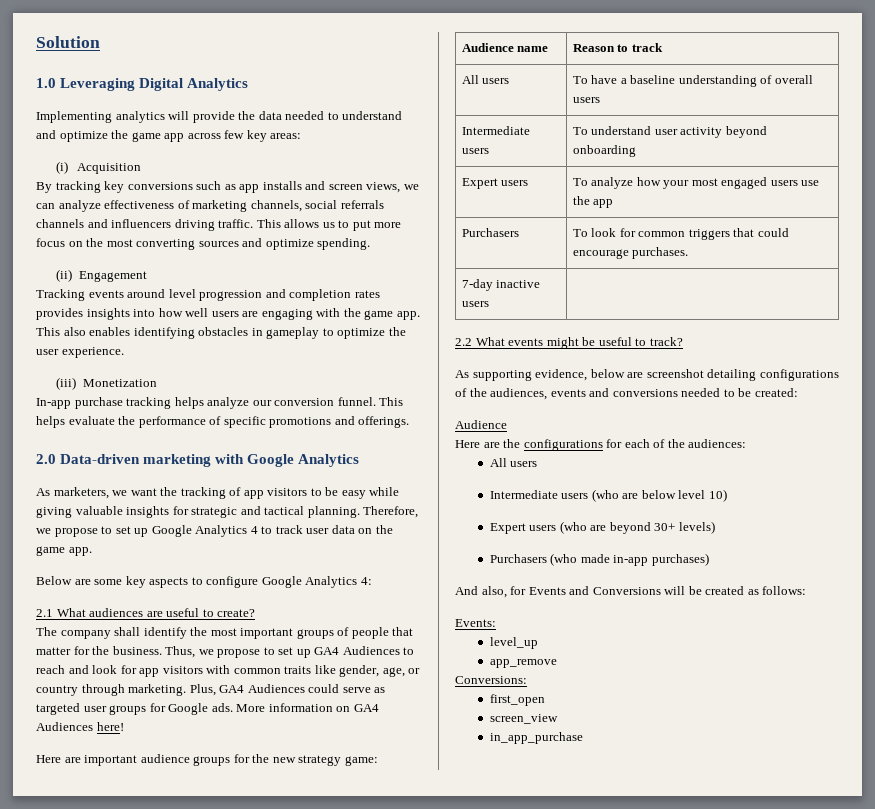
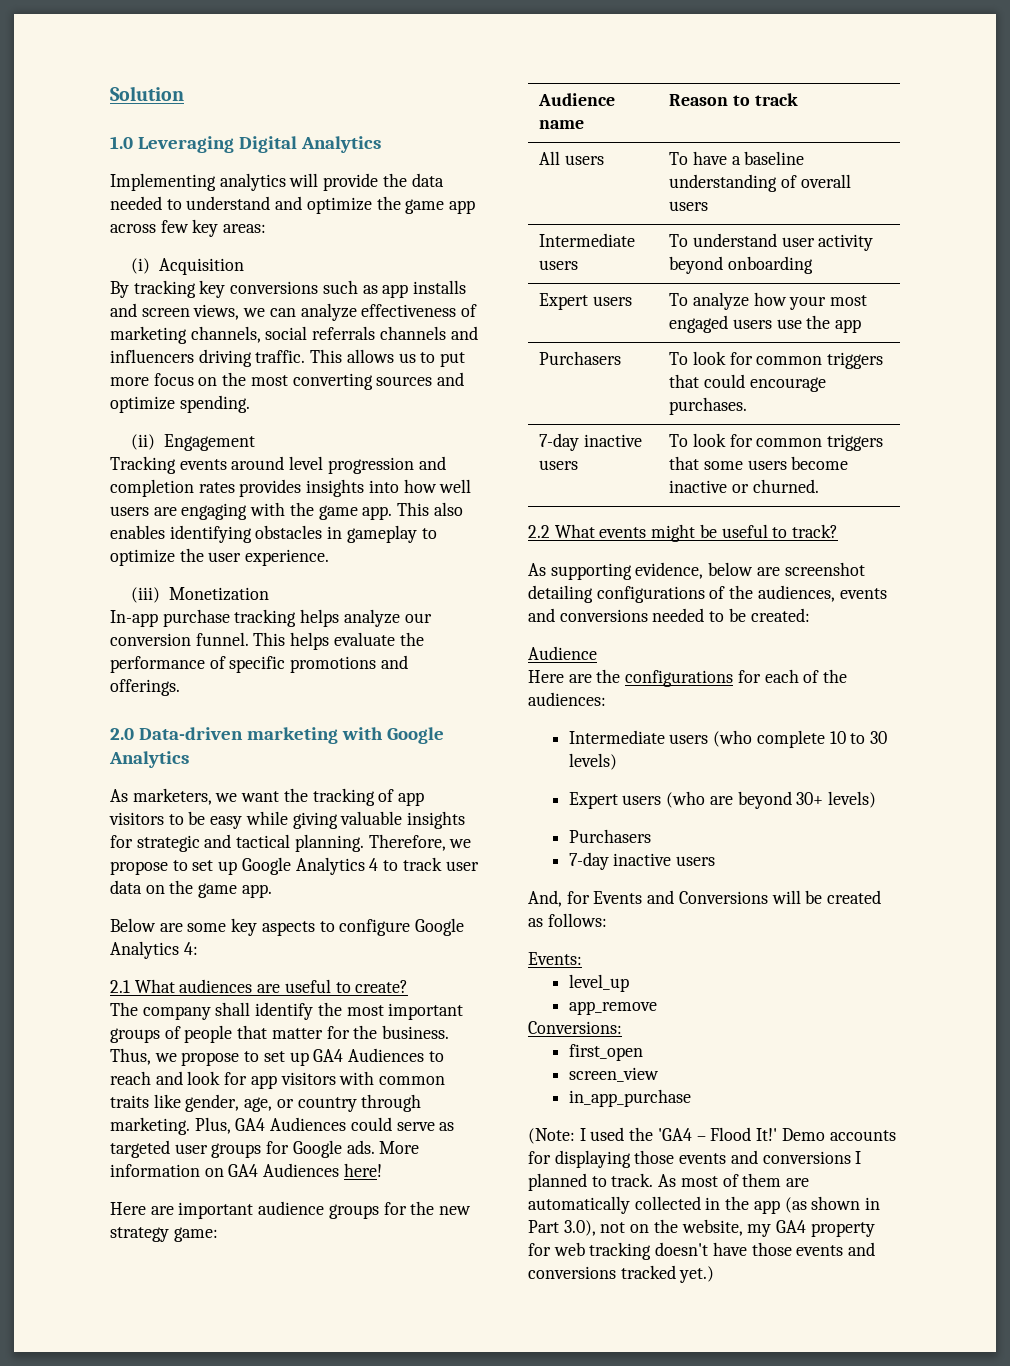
- 7-day inactive users |
+ 7-day inactive users | To look for common triggers that some users become inactive or churned.
  Here are the configurations for each of the audiences:
- All users
- Intermediate users (who are below level 10)
+ Intermediate users (who complete 10 to 30 levels)
  Expert users (who are beyond 30+ levels)
- Purchasers (who made in-app purchases)
- And also, for Events and Conversions will be created as follows:
+ Purchasers
+ 7-day inactive users
+ And, for Events and Conversions will be created as follows:
+ (Note: I used the 'GA4 – Flood It!' Demo accounts for displaying those events and conversions I planned to track. As most of them are automatically collected in the app (as shown in Part 3.0), not on the website, my GA4 property for web tracking doesn't have those events and conversions tracked yet.)

